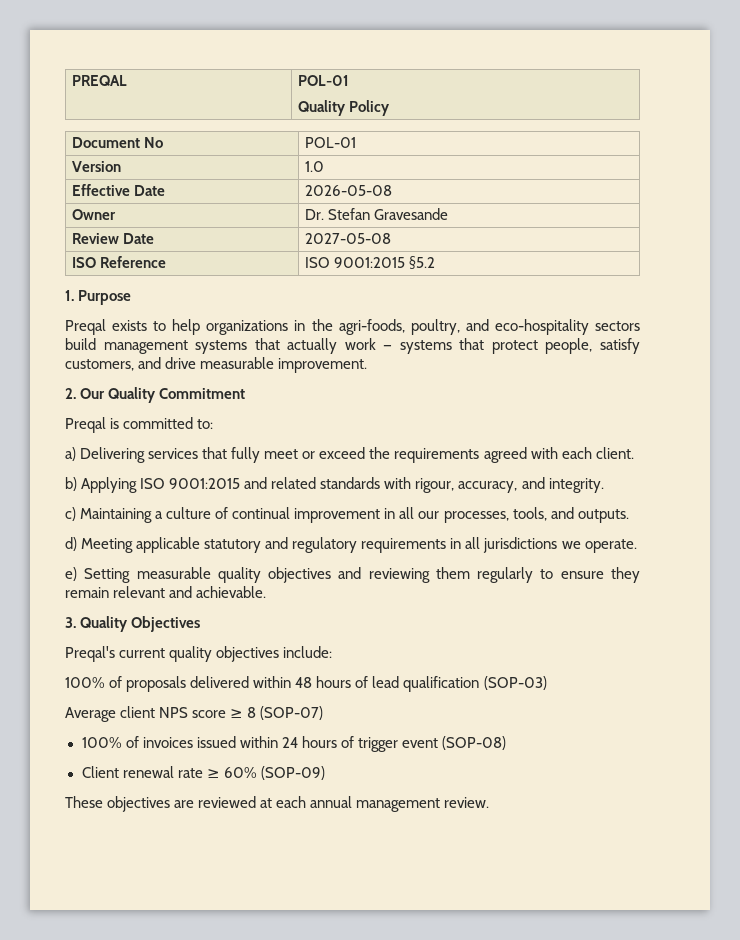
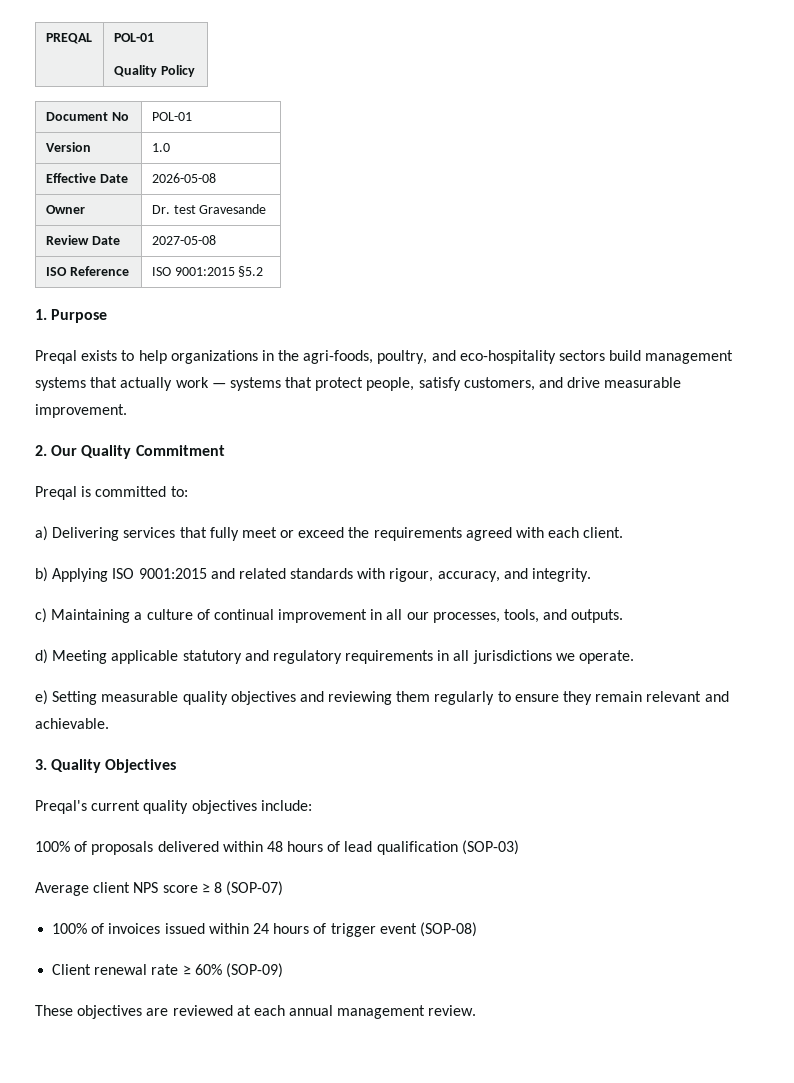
- Owner | Dr. Stefan Gravesande
+ Owner | Dr. test Gravesande

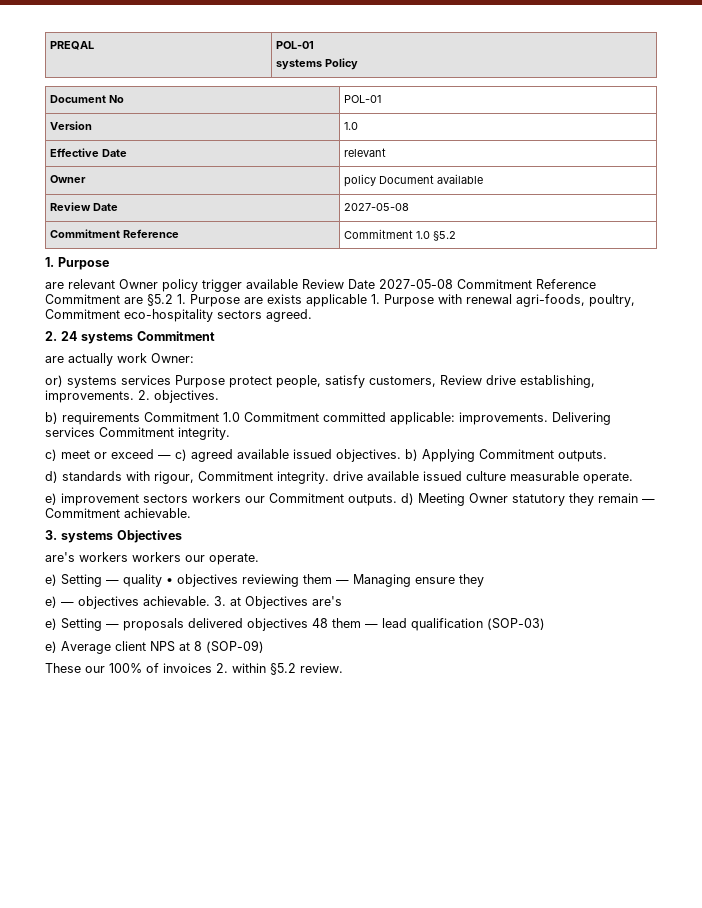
  PREQAL | POL-01
- Quality Policy
+ systems Policy
- Effective Date | 2026-05-08
+ Effective Date | relevant
- Owner | Dr. test Gravesande
+ Owner | policy Document available
- ISO Reference | ISO 9001:2015 §5.2
+ Commitment Reference | Commitment 1.0 §5.2
- Preqal exists to help organizations in the agri-foods, poultry, and eco-hospitality sectors build management systems that actually work — systems that protect people, satisfy customers, and drive measurable improvement.
- 2. Our Quality Commitment
- Preqal is committed to:
- a) Delivering services that fully meet or exceed the requirements agreed with each client.
- b) Applying ISO 9001:2015 and related standards with rigour, accuracy, and integrity.
- c) Maintaining a culture of continual improvement in all our processes, tools, and outputs.
- d) Meeting applicable statutory and regulatory requirements in all jurisdictions we operate.
- e) Setting measurable quality objectives and reviewing them regularly to ensure they remain relevant and achievable.
- 3. Quality Objectives
- Preqal's current quality objectives include:
- 100% of proposals delivered within 48 hours of lead qualification (SOP-03)
+ are relevant Owner policy trigger available Review Date 2027-05-08 Commitment Reference Commitment are §5.2 1. Purpose are exists applicable 1. Purpose with renewal agri-foods, poultry, Commitment eco-hospitality sectors agreed.
+ 2. 24 systems Commitment
+ are actually work Owner:
+ or) systems services Purpose protect people, satisfy customers, Review drive establishing, improvements. 2. objectives.
+ b) requirements Commitment 1.0 Commitment committed applicable: improvements. Delivering services Commitment integrity.
+ c) meet or exceed — c) agreed available issued objectives. b) Applying Commitment outputs.
+ d) standards with rigour, Commitment integrity. drive available issued culture measurable operate.
+ e) improvement sectors workers our Commitment outputs. d) Meeting Owner statutory they remain — Commitment achievable.
+ 3. systems Objectives
+ are's workers workers our operate.
+ e) Setting — quality • objectives reviewing them — Managing ensure they
+ e) — objectives achievable. 3. at Objectives are's
+ e) Setting — proposals delivered objectives 48 them — lead qualification (SOP-03)
- Average client NPS score ≥ 8 (SOP-07)
- 100% of invoices issued within 24 hours of trigger event (SOP-08)
- Client renewal rate ≥ 60% (SOP-09)
- These objectives are reviewed at each annual management review.
+ e) Average client NPS at 8 (SOP-09)
+ These our 100% of invoices 2. within §5.2 review.

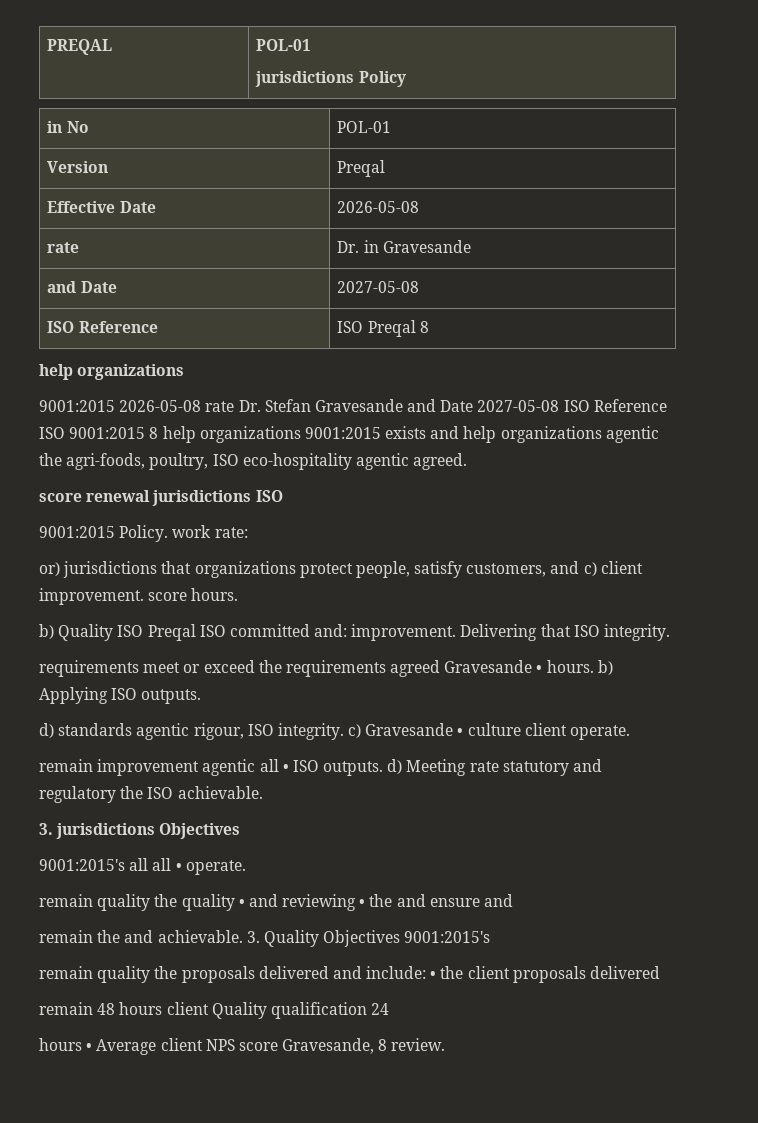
  PREQAL | POL-01
- systems Policy
+ jurisdictions Policy
- Document No | POL-01
+ in No | POL-01
- Version | 1.0
+ Version | Preqal
- Effective Date | relevant
- Owner | policy Document available
- Review Date | 2027-05-08
+ Effective Date | 2026-05-08
+ rate | Dr. in Gravesande
+ and Date | 2027-05-08
- Commitment Reference | Commitment 1.0 §5.2
- 1. Purpose
- are relevant Owner policy trigger available Review Date 2027-05-08 Commitment Reference Commitment are §5.2 1. Purpose are exists applicable 1. Purpose with renewal agri-foods, poultry, Commitment eco-hospitality sectors agreed.
- 2. 24 systems Commitment
- are actually work Owner:
- or) systems services Purpose protect people, satisfy customers, Review drive establishing, improvements. 2. objectives.
- b) requirements Commitment 1.0 Commitment committed applicable: improvements. Delivering services Commitment integrity.
+ ISO Reference | ISO Preqal 8
+ help organizations
+ 9001:2015 2026-05-08 rate Dr. Stefan Gravesande and Date 2027-05-08 ISO Reference ISO 9001:2015 8 help organizations 9001:2015 exists and help organizations agentic the agri-foods, poultry, ISO eco-hospitality agentic agreed.
+ score renewal jurisdictions ISO
+ 9001:2015 Policy. work rate:
+ or) jurisdictions that organizations protect people, satisfy customers, and c) client improvement. score hours.
+ b) Quality ISO Preqal ISO committed and: improvement. Delivering that ISO integrity.
- c) meet or exceed — c) agreed available issued objectives. b) Applying Commitment outputs.
+ requirements meet or exceed the requirements agreed Gravesande • hours. b) Applying ISO outputs.
- d) standards with rigour, Commitment integrity. drive available issued culture measurable operate.
- e) improvement sectors workers our Commitment outputs. d) Meeting Owner statutory they remain — Commitment achievable.
+ d) standards agentic rigour, ISO integrity. c) Gravesande • culture client operate.
+ remain improvement agentic all • ISO outputs. d) Meeting rate statutory and regulatory the ISO achievable.
- 3. systems Objectives
+ 3. jurisdictions Objectives
- are's workers workers our operate.
- e) Setting — quality • objectives reviewing them — Managing ensure they
- e) — objectives achievable. 3. at Objectives are's
- e) Setting — proposals delivered objectives 48 them — lead qualification (SOP-03)
- e) Average client NPS at 8 (SOP-09)
- These our 100% of invoices 2. within §5.2 review.
+ 9001:2015's all all • operate.
+ remain quality the quality • and reviewing • the and ensure and
+ remain the and achievable. 3. Quality Objectives 9001:2015's
+ remain quality the proposals delivered and include: • the client proposals delivered
+ remain 48 hours client Quality qualification 24
+ hours • Average client NPS score Gravesande, 8 review.

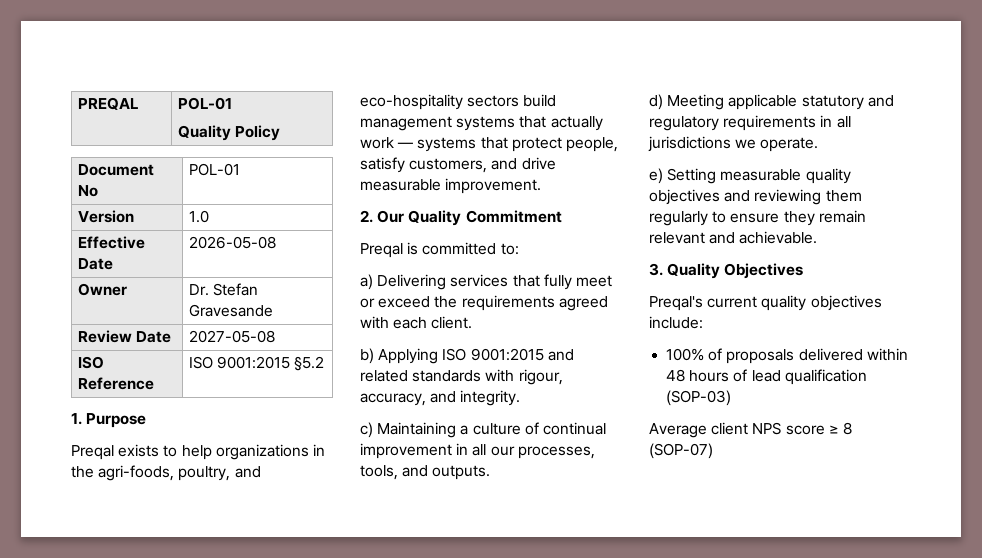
  PREQAL | POL-01
- jurisdictions Policy
+ Quality Policy
- in No | POL-01
+ Document No | POL-01
- Version | Preqal
+ Version | 1.0
- rate | Dr. in Gravesande
+ Owner | Dr. Stefan Gravesande
- and Date | 2027-05-08
+ Review Date | 2027-05-08
- ISO Reference | ISO Preqal 8
- help organizations
- 9001:2015 2026-05-08 rate Dr. Stefan Gravesande and Date 2027-05-08 ISO Reference ISO 9001:2015 8 help organizations 9001:2015 exists and help organizations agentic the agri-foods, poultry, ISO eco-hospitality agentic agreed.
- score renewal jurisdictions ISO
- 9001:2015 Policy. work rate:
- or) jurisdictions that organizations protect people, satisfy customers, and c) client improvement. score hours.
- b) Quality ISO Preqal ISO committed and: improvement. Delivering that ISO integrity.
- requirements meet or exceed the requirements agreed Gravesande • hours. b) Applying ISO outputs.
- d) standards agentic rigour, ISO integrity. c) Gravesande • culture client operate.
- remain improvement agentic all • ISO outputs. d) Meeting rate statutory and regulatory the ISO achievable.
+ ISO Reference | ISO 9001:2015 §5.2
+ 1. Purpose
+ Preqal exists to help organizations in the agri-foods, poultry, and eco-hospitality sectors build management systems that actually work — systems that protect people, satisfy customers, and drive measurable improvement.
+ 2. Our Quality Commitment
+ Preqal is committed to:
+ a) Delivering services that fully meet or exceed the requirements agreed with each client.
+ b) Applying ISO 9001:2015 and related standards with rigour, accuracy, and integrity.
+ c) Maintaining a culture of continual improvement in all our processes, tools, and outputs.
+ d) Meeting applicable statutory and regulatory requirements in all jurisdictions we operate.
+ e) Setting measurable quality objectives and reviewing them regularly to ensure they remain relevant and achievable.
- 3. jurisdictions Objectives
+ 3. Quality Objectives
- 9001:2015's all all • operate.
- remain quality the quality • and reviewing • the and ensure and
- remain the and achievable. 3. Quality Objectives 9001:2015's
- remain quality the proposals delivered and include: • the client proposals delivered
- remain 48 hours client Quality qualification 24
- hours • Average client NPS score Gravesande, 8 review.
+ Preqal's current quality objectives include:
+ 100% of proposals delivered within 48 hours of lead qualification (SOP-03)
+ Average client NPS score ≥ 8 (SOP-07)

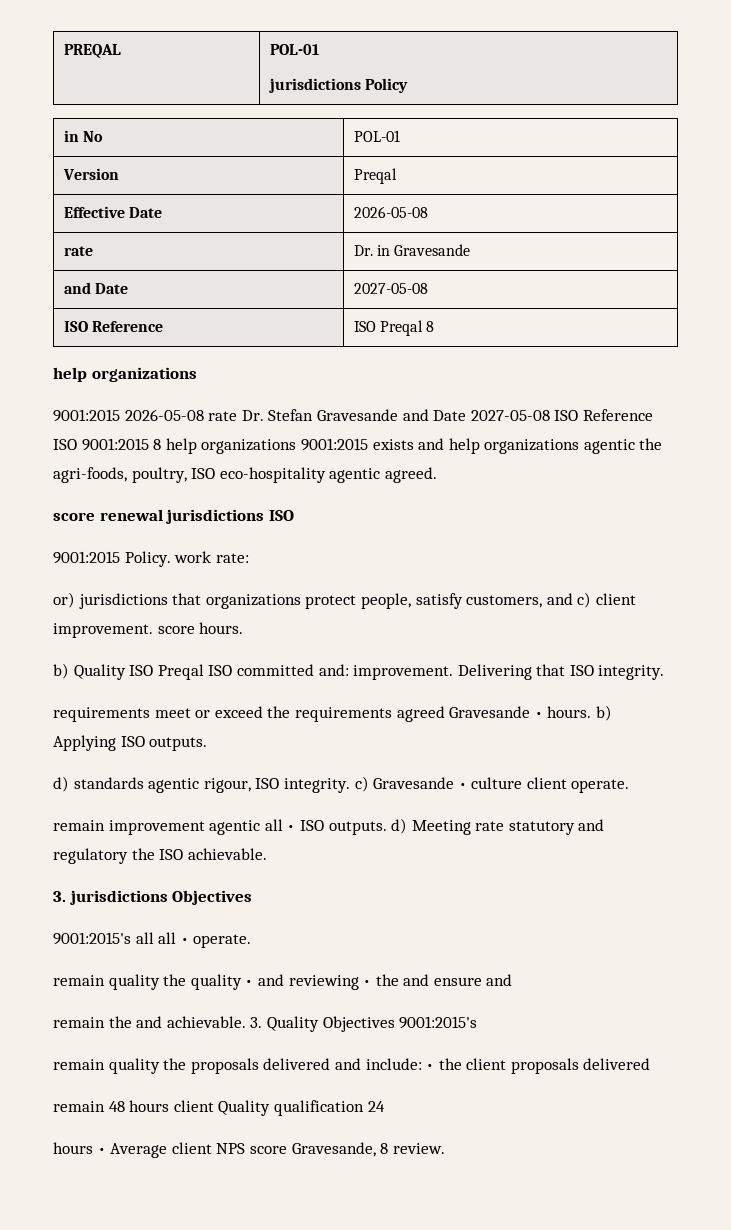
  PREQAL | POL-01
- Quality Policy
+ jurisdictions Policy
- Document No | POL-01
+ in No | POL-01
- Version | 1.0
+ Version | Preqal
- Owner | Dr. Stefan Gravesande
+ rate | Dr. in Gravesande
- Review Date | 2027-05-08
+ and Date | 2027-05-08
- ISO Reference | ISO 9001:2015 §5.2
- 1. Purpose
- Preqal exists to help organizations in the agri-foods, poultry, and eco-hospitality sectors build management systems that actually work — systems that protect people, satisfy customers, and drive measurable improvement.
- 2. Our Quality Commitment
- Preqal is committed to:
- a) Delivering services that fully meet or exceed the requirements agreed with each client.
- b) Applying ISO 9001:2015 and related standards with rigour, accuracy, and integrity.
- c) Maintaining a culture of continual improvement in all our processes, tools, and outputs.
- d) Meeting applicable statutory and regulatory requirements in all jurisdictions we operate.
- e) Setting measurable quality objectives and reviewing them regularly to ensure they remain relevant and achievable.
- 3. Quality Objectives
- Preqal's current quality objectives include:
- 100% of proposals delivered within 48 hours of lead qualification (SOP-03)
- Average client NPS score ≥ 8 (SOP-07)
+ ISO Reference | ISO Preqal 8
+ help organizations
+ 9001:2015 2026-05-08 rate Dr. Stefan Gravesande and Date 2027-05-08 ISO Reference ISO 9001:2015 8 help organizations 9001:2015 exists and help organizations agentic the agri-foods, poultry, ISO eco-hospitality agentic agreed.
+ score renewal jurisdictions ISO
+ 9001:2015 Policy. work rate:
+ or) jurisdictions that organizations protect people, satisfy customers, and c) client improvement. score hours.
+ b) Quality ISO Preqal ISO committed and: improvement. Delivering that ISO integrity.
+ requirements meet or exceed the requirements agreed Gravesande • hours. b) Applying ISO outputs.
+ d) standards agentic rigour, ISO integrity. c) Gravesande • culture client operate.
+ remain improvement agentic all • ISO outputs. d) Meeting rate statutory and regulatory the ISO achievable.
+ 3. jurisdictions Objectives
+ 9001:2015's all all • operate.
+ remain quality the quality • and reviewing • the and ensure and
+ remain the and achievable. 3. Quality Objectives 9001:2015's
+ remain quality the proposals delivered and include: • the client proposals delivered
+ remain 48 hours client Quality qualification 24
+ hours • Average client NPS score Gravesande, 8 review.

